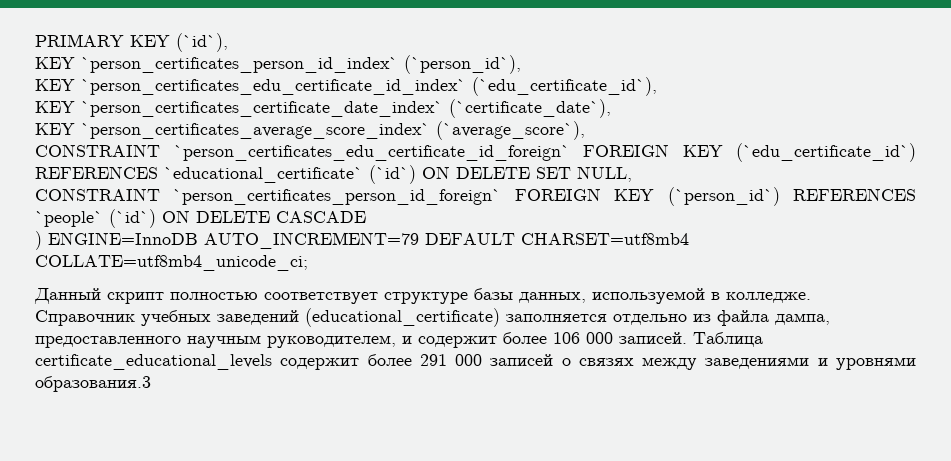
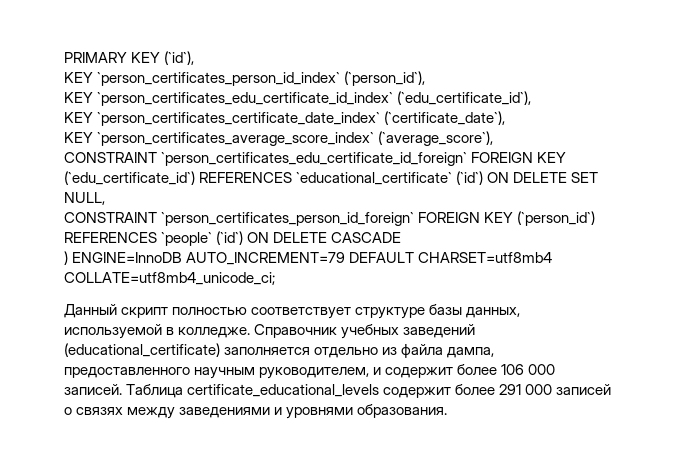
- Таблица certificate_educational_levels содержит более 291 000 записей о связях между заведениями и уровнями образования.3
+ Таблица certificate_educational_levels содержит более 291 000 записей о связях между заведениями и уровнями образования.

